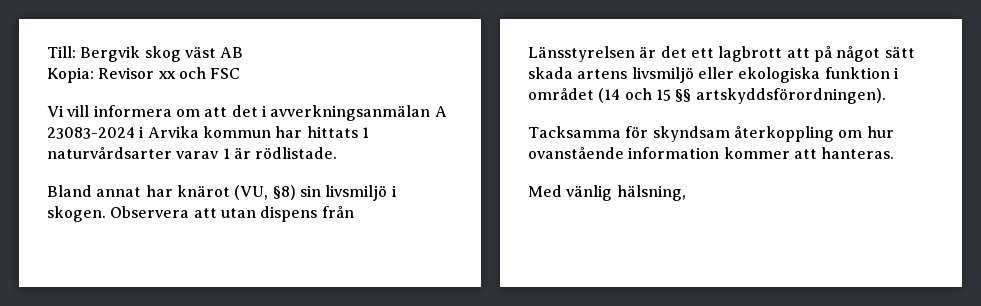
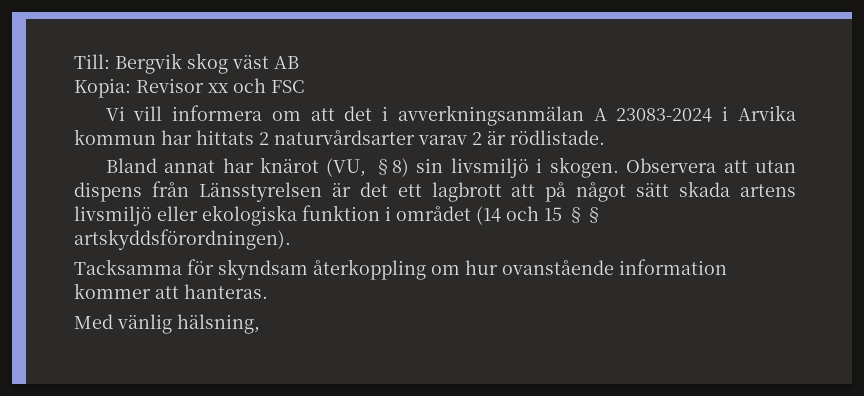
- Vi vill informera om att det i avverkningsanmälan A 23083-2024 i Arvika kommun har hittats 1 naturvårdsarter varav 1 är rödlistade.
+ Vi vill informera om att det i avverkningsanmälan A 23083-2024 i Arvika kommun har hittats 2 naturvårdsarter varav 2 är rödlistade.

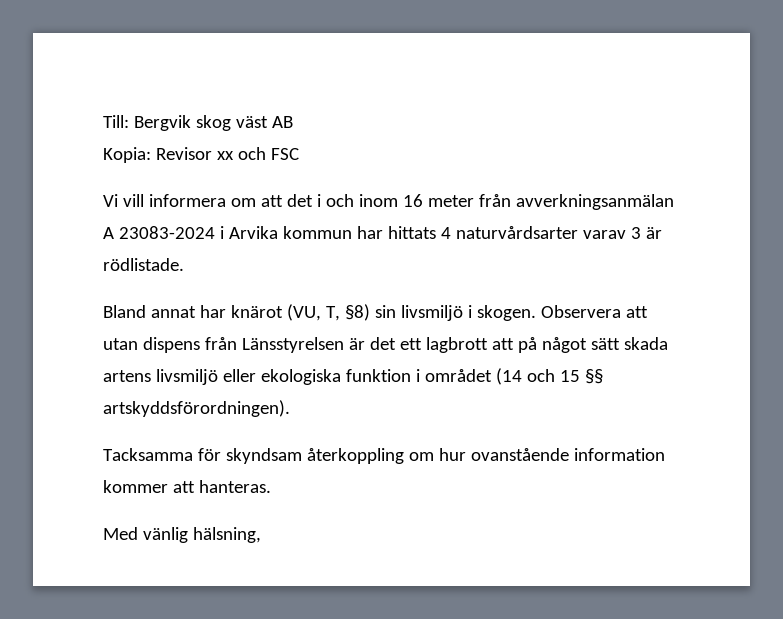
- Vi vill informera om att det i avverkningsanmälan A 23083-2024 i Arvika kommun har hittats 2 naturvårdsarter varav 2 är rödlistade.
+ Vi vill informera om att det i och inom 16 meter från avverkningsanmälan A 23083-2024 i Arvika kommun har hittats 4 naturvårdsarter varav 3 är rödlistade.
- Bland annat har knärot (VU, §8) sin livsmiljö i skogen.
+ Bland annat har knärot (VU, T, §8) sin livsmiljö i skogen.

